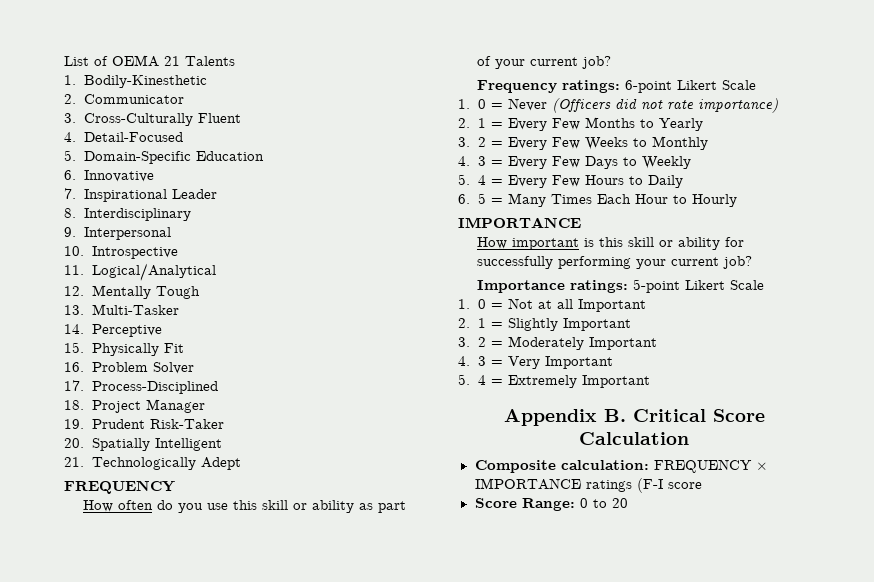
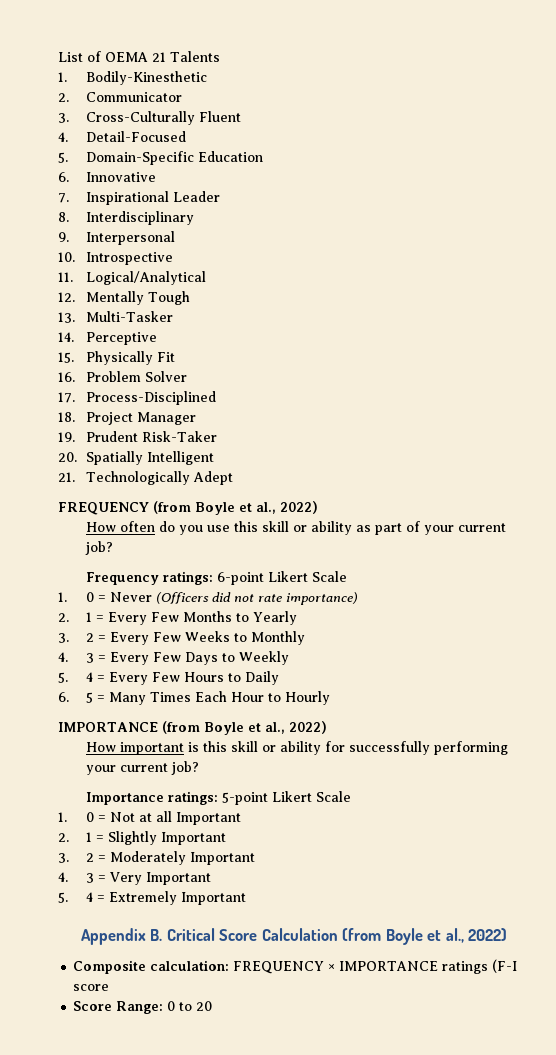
  21. Technologically Adept
- FREQUENCY
+ FREQUENCY (from Boyle et al., 2022)
  6. 5 = Many Times Each Hour to Hourly
- IMPORTANCE
+ IMPORTANCE (from Boyle et al., 2022)
- Appendix B. Critical Score Calculation
+ Appendix B. Critical Score Calculation (from Boyle et al., 2022)

